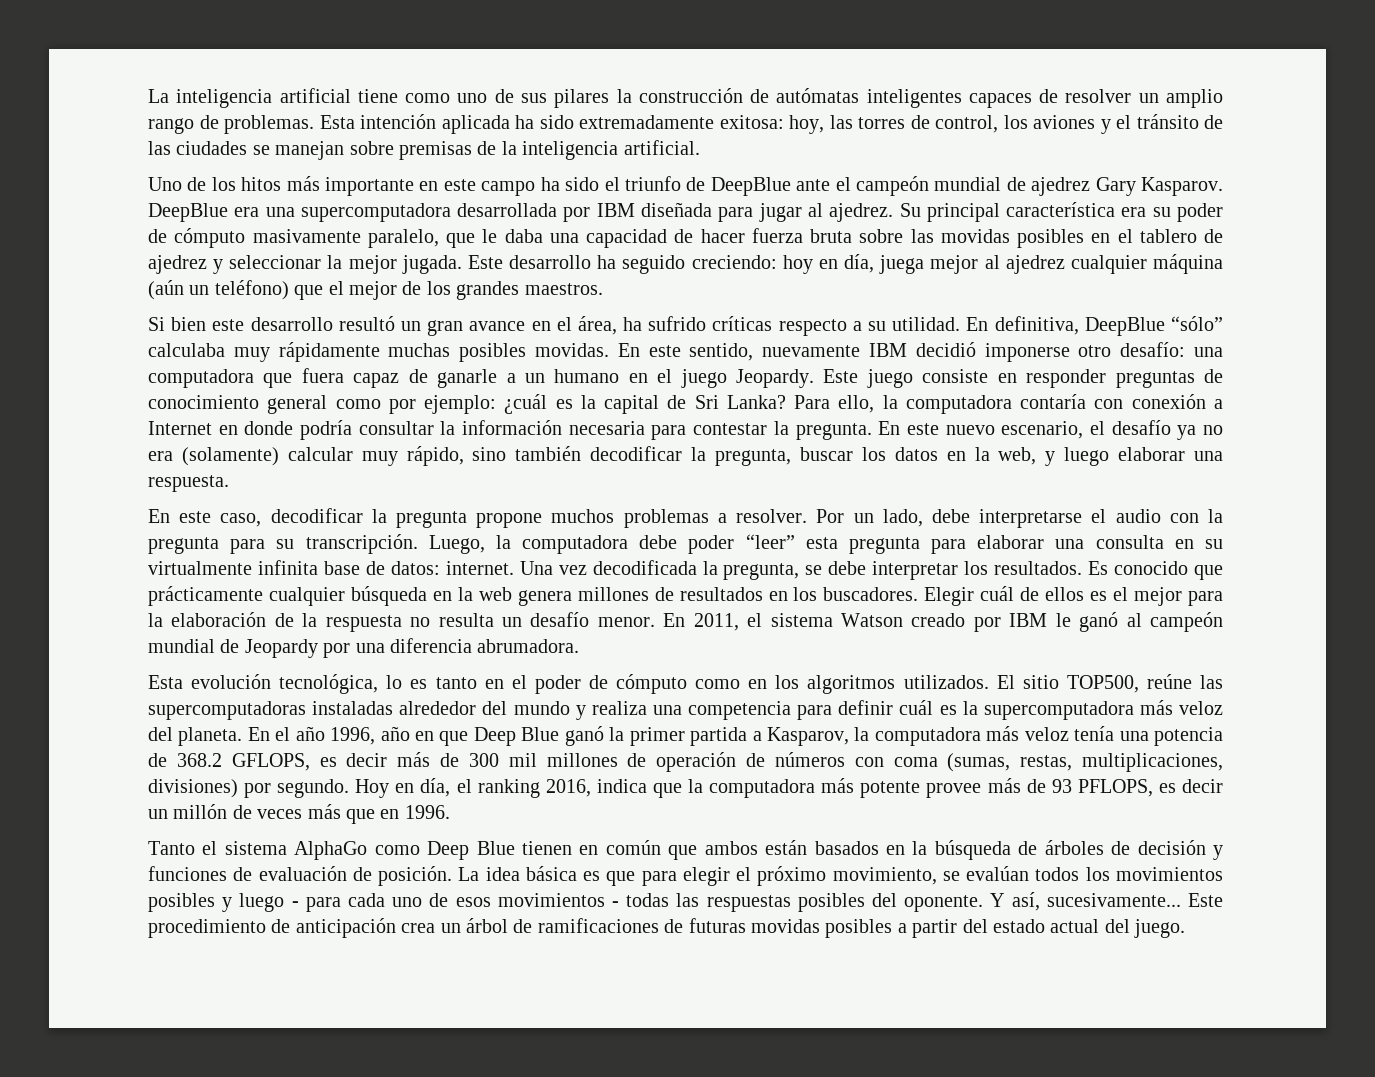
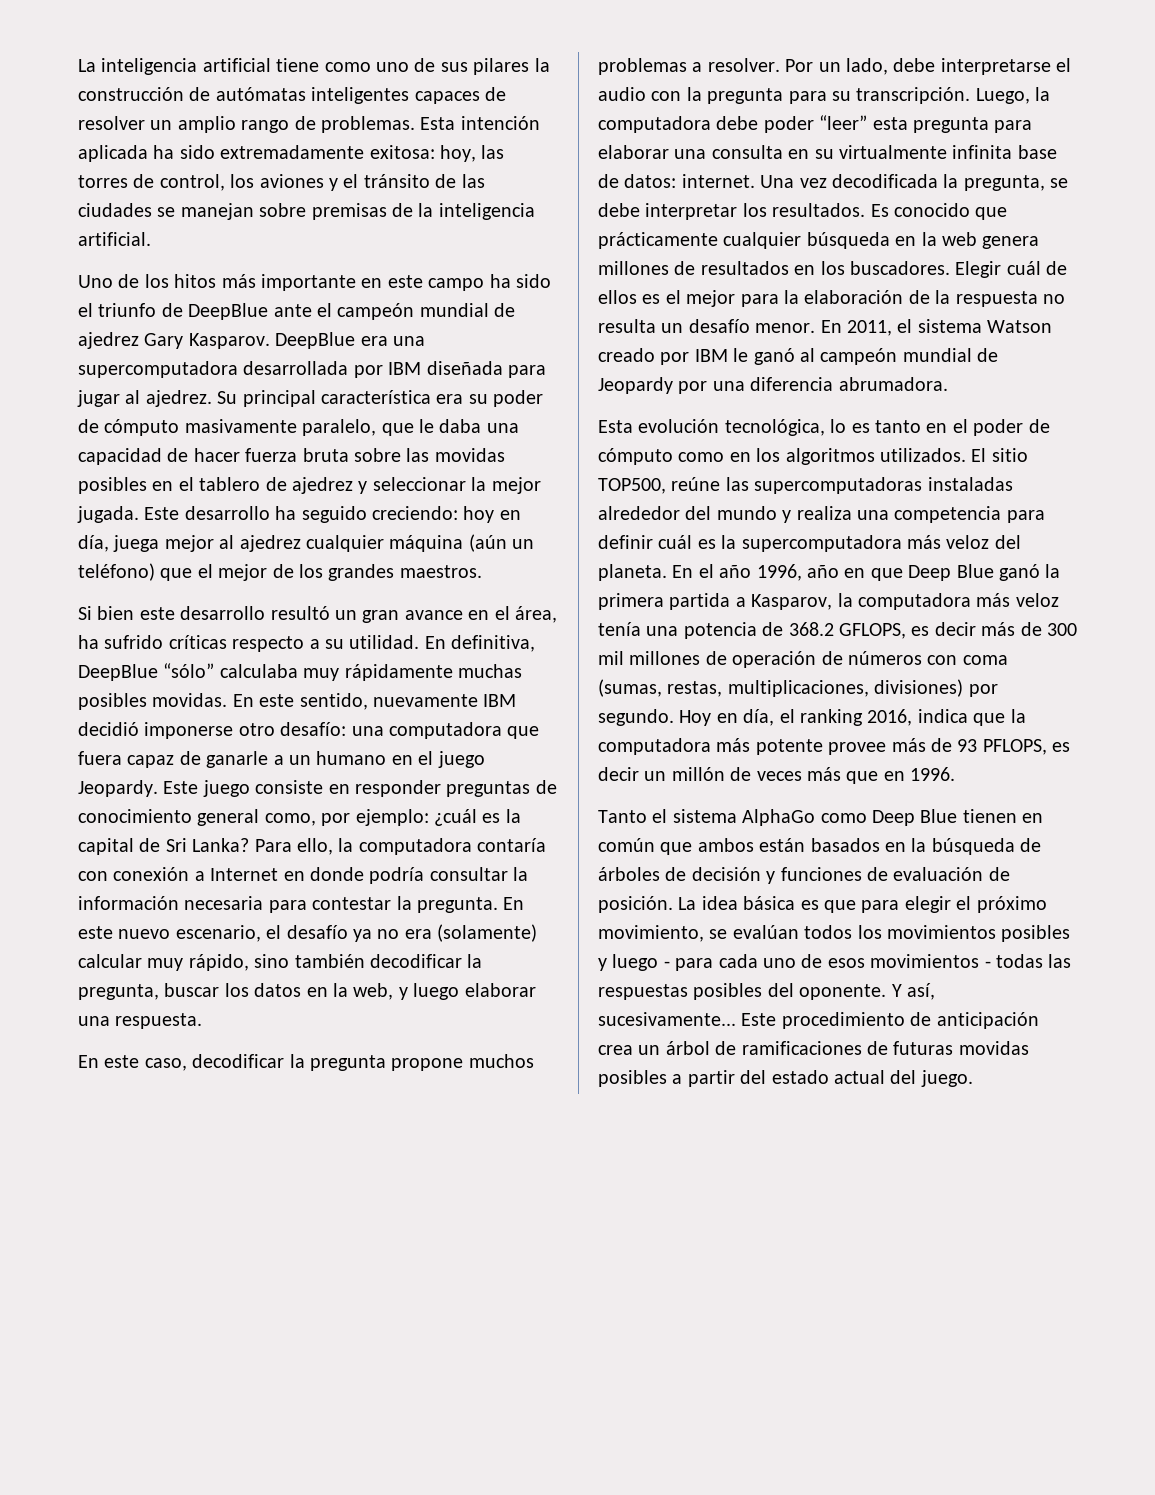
- Este juego consiste en responder preguntas de conocimiento general como por ejemplo: ¿cuál es la capital de Sri Lanka?
+ Este juego consiste en responder preguntas de conocimiento general como, por ejemplo: ¿cuál es la capital de Sri Lanka?
- En el año 1996, año en que Deep Blue ganó la primer partida a Kasparov, la computadora más veloz tenía una potencia de 368.2 GFLOPS, es decir más de 300 mil millones de operación de números con coma (sumas, restas, multiplicaciones, divisiones) por segundo.
+ En el año 1996, año en que Deep Blue ganó la primera partida a Kasparov, la computadora más veloz tenía una potencia de 368.2 GFLOPS, es decir más de 300 mil millones de operación de números con coma (sumas, restas, multiplicaciones, divisiones) por segundo.

